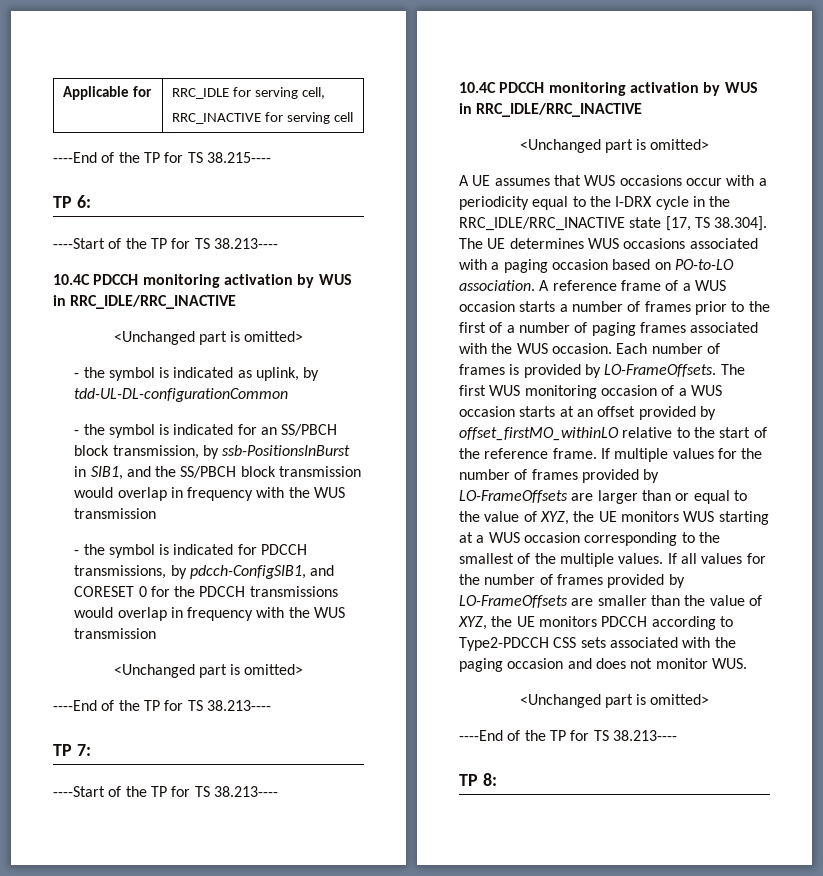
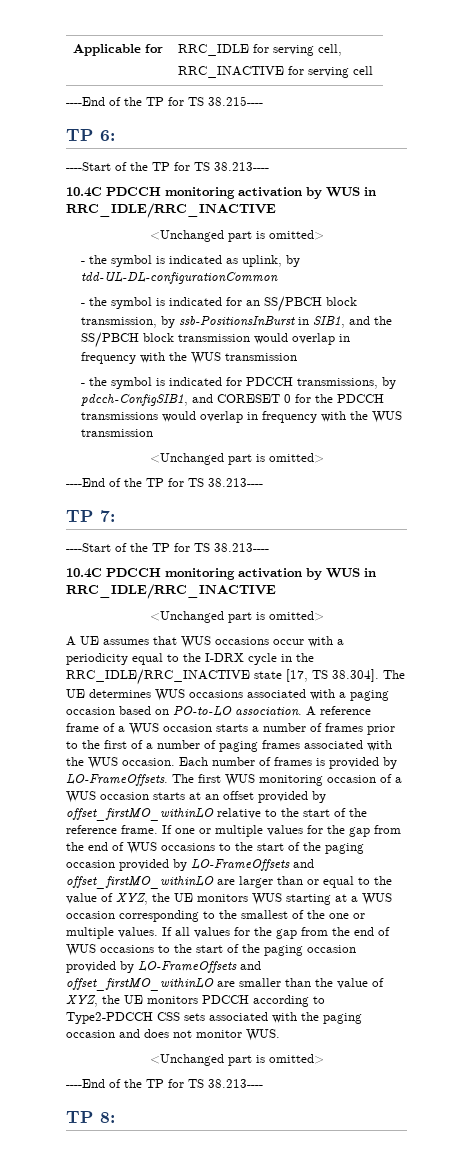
- If multiple values for the number of frames provided by LO-FrameOffsets are larger than or equal to the value of XYZ, the UE monitors WUS starting at a WUS occasion corresponding to the smallest of the multiple values.
+ If one or multiple values for the gap from the end of WUS occasions to the start of the paging occasion provided by LO-FrameOffsets and offset_firstMO_withinLO are larger than or equal to the value of XYZ, the UE monitors WUS starting at a WUS occasion corresponding to the smallest of the one or multiple values.
- If all values for the number of frames provided by LO-FrameOffsets are smaller than the value of XYZ, the UE monitors PDCCH according to Type2-PDCCH CSS sets associated with the paging occasion and does not monitor WUS.
+ If all values for the gap from the end of WUS occasions to the start of the paging occasion provided by LO-FrameOffsets and offset_firstMO_withinLO are smaller than the value of XYZ, the UE monitors PDCCH according to Type2-PDCCH CSS sets associated with the paging occasion and does not monitor WUS.

